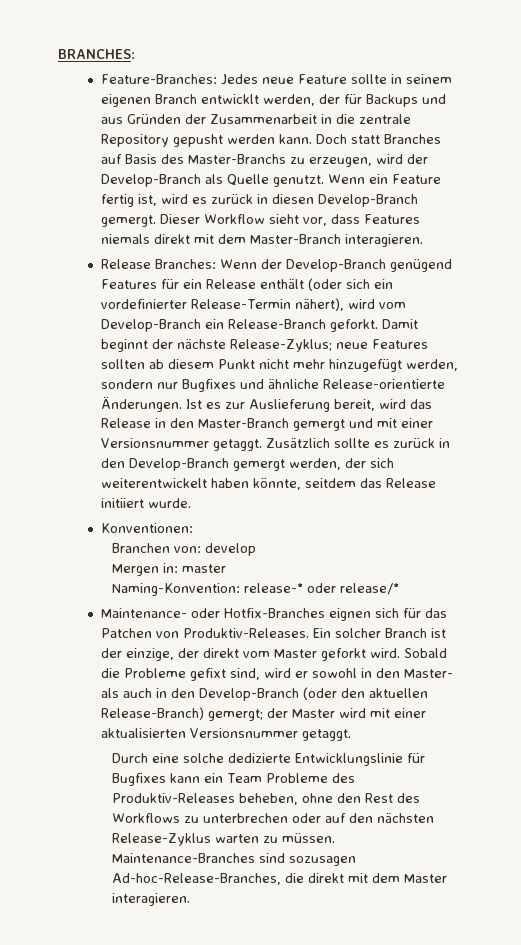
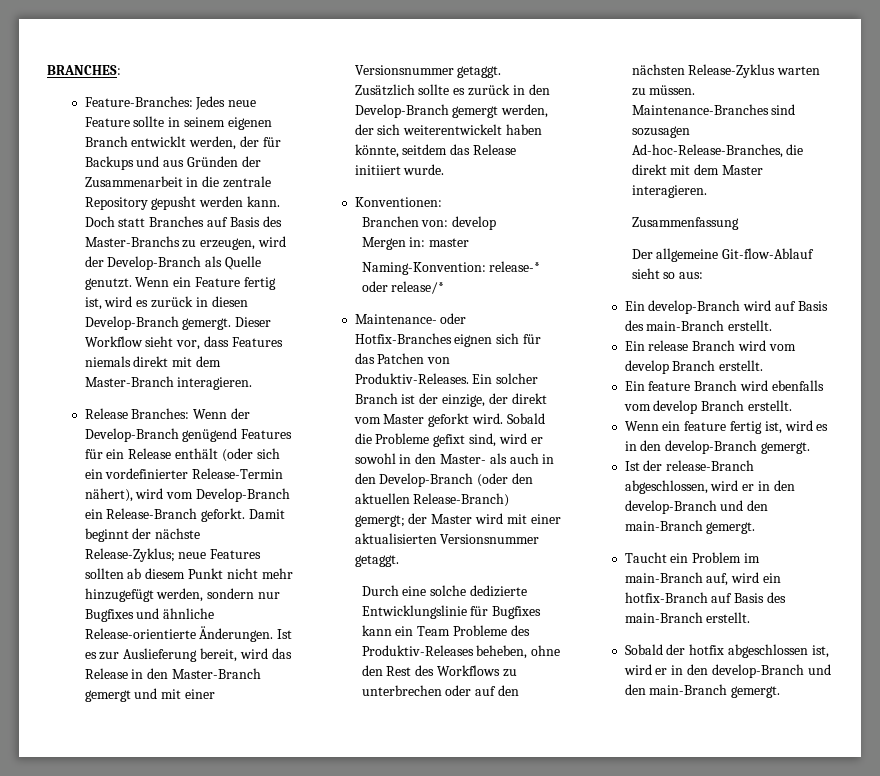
+ Zusammenfassung
+ Der allgemeine Git-flow-Ablauf sieht so aus:
+ Ein develop-Branch wird auf Basis des main-Branch erstellt.
+ Ein release Branch wird vom develop Branch erstellt.
+ Ein feature Branch wird ebenfalls vom develop Branch erstellt.
+ Wenn ein feature fertig ist, wird es in den develop-Branch gemergt.
+ Ist der release-Branch abgeschlossen, wird er in den develop-Branch und den main-Branch gemergt.
+ Taucht ein Problem im main-Branch auf, wird ein hotfix-Branch auf Basis des main-Branch erstellt.
+ Sobald der hotfix abgeschlossen ist, wird er in den develop-Branch und den main-Branch gemergt.

